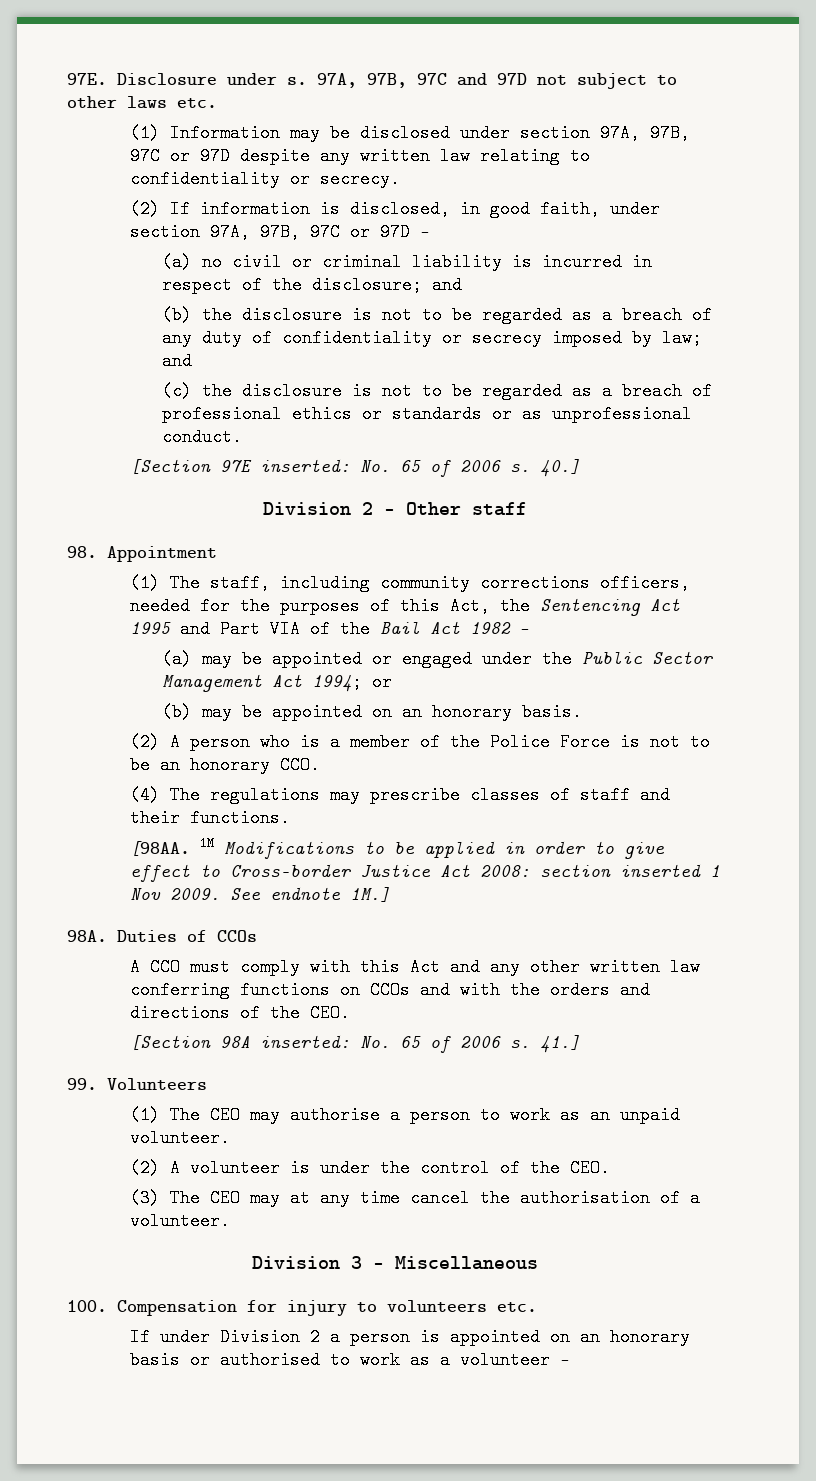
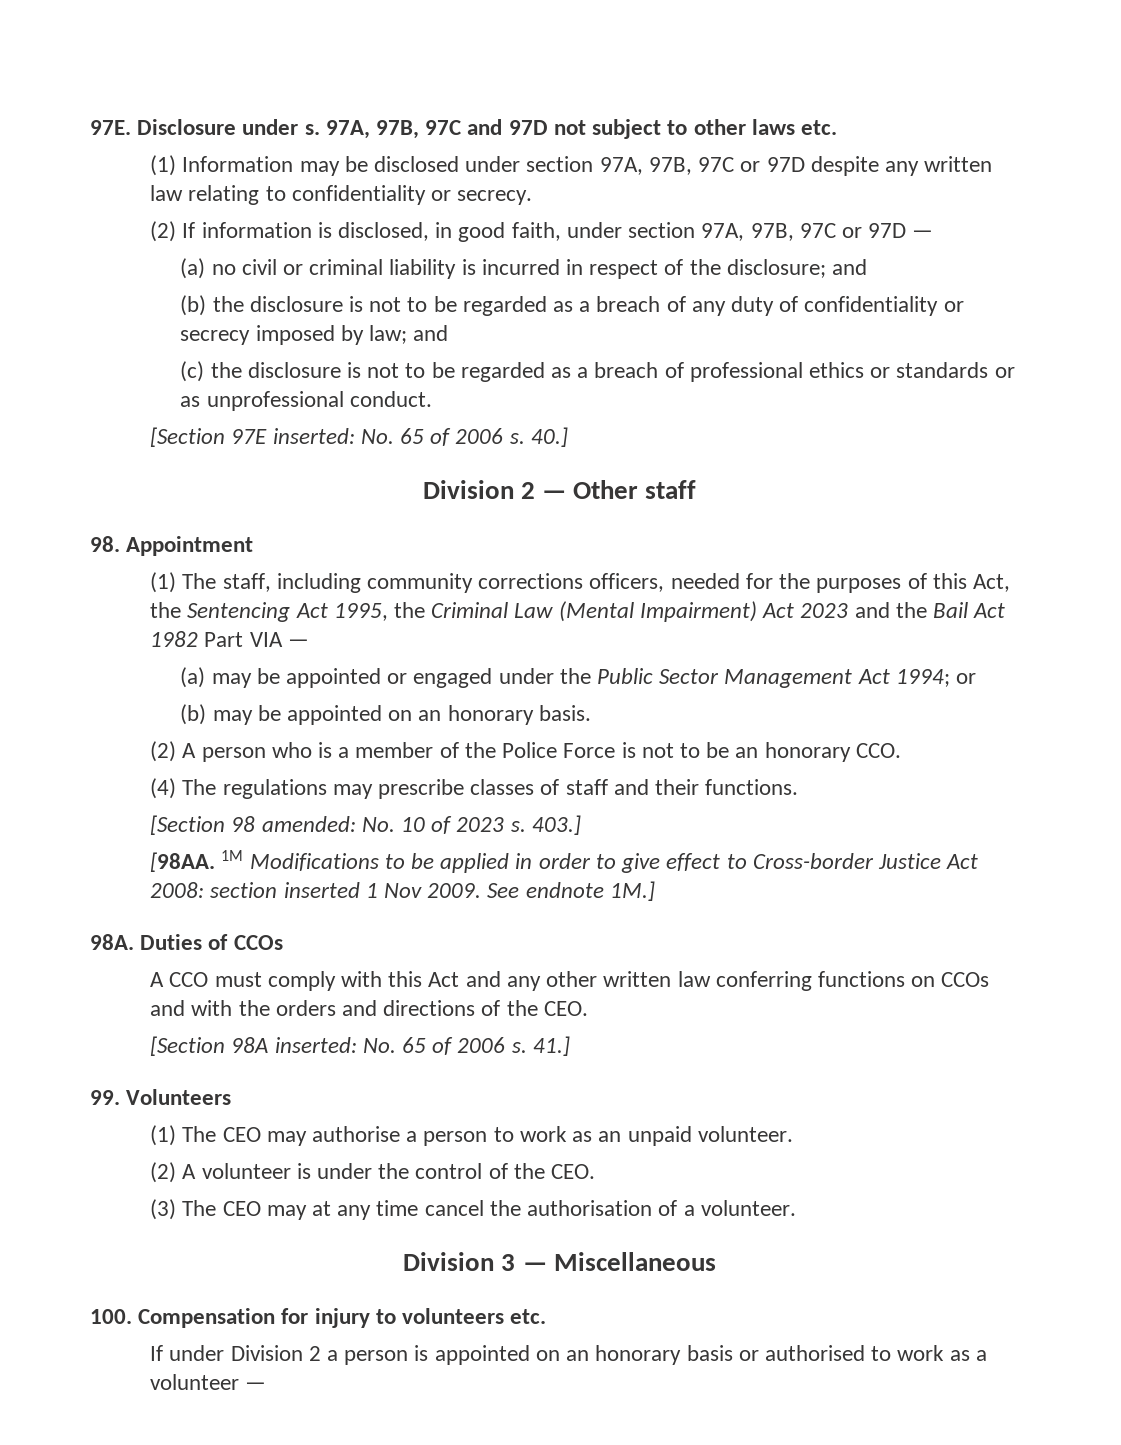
- (1) The staff, including community corrections officers, needed for the purposes of this Act, the Sentencing Act 1995 and Part VIA of the Bail Act 1982 —
+ (1) The staff, including community corrections officers, needed for the purposes of this Act, the Sentencing Act 1995, the Criminal Law (Mental Impairment) Act 2023 and the Bail Act 1982 Part VIA —
+ [Section 98 amended: No. 10 of 2023 s. 403.]

